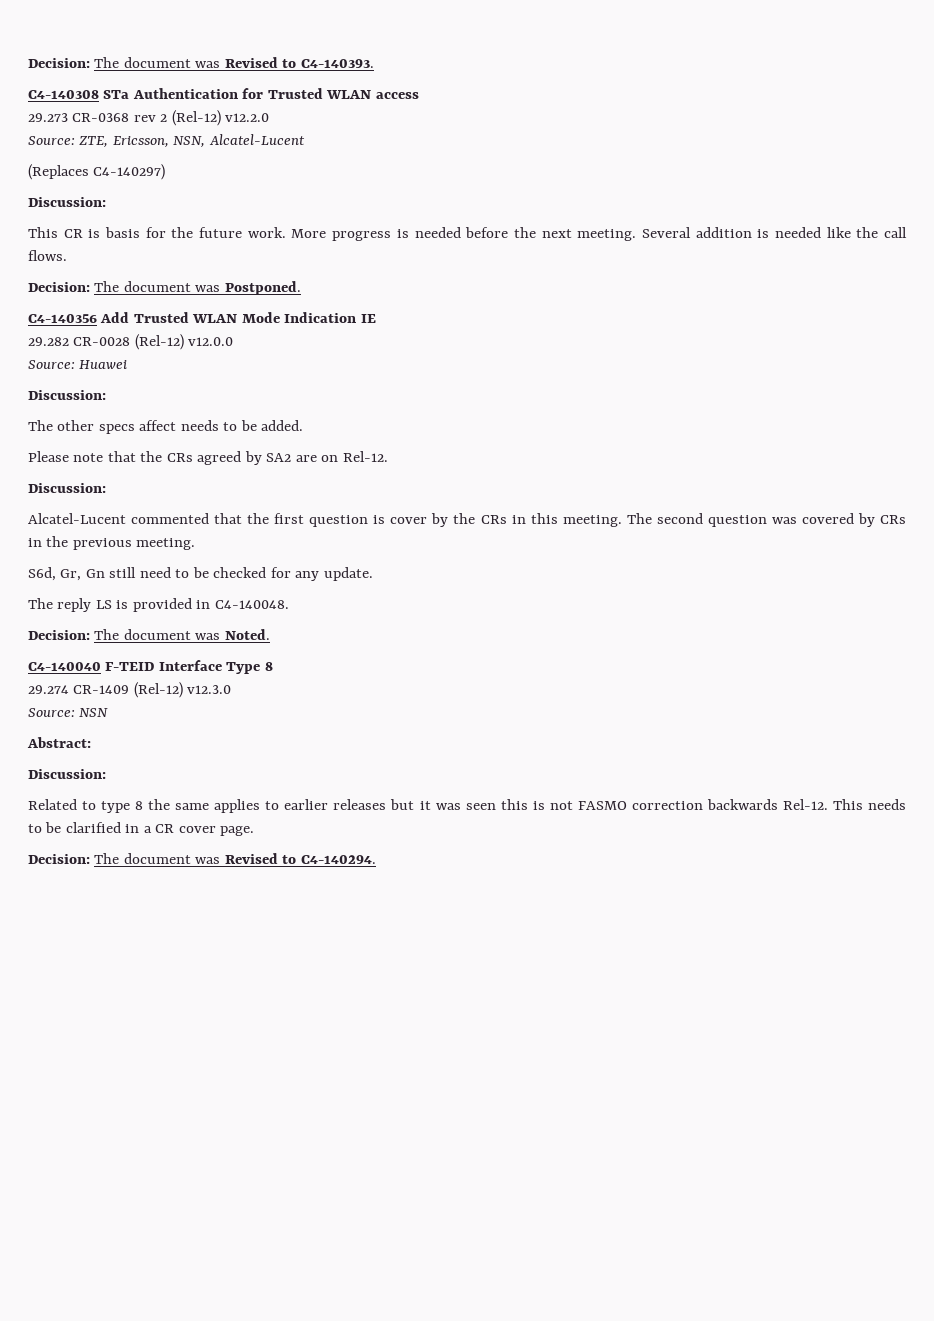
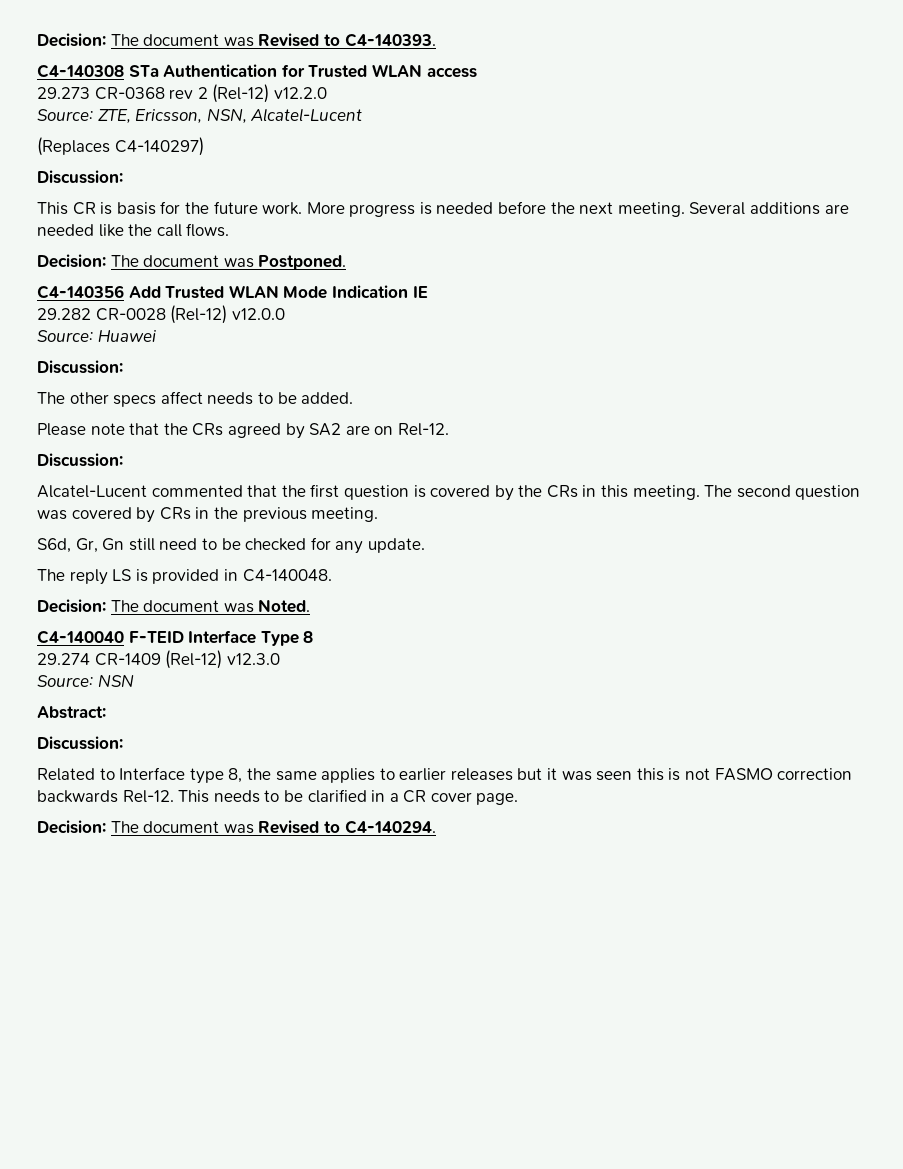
- Several addition is needed like the call flows.
+ Several additions are needed like the call flows.
- Alcatel-Lucent commented that the first question is cover by the CRs in this meeting.
+ Alcatel-Lucent commented that the first question is covered by the CRs in this meeting.
- Related to type 8 the same applies to earlier releases but it was seen this is not FASMO correction backwards Rel-12.
+ Related to Interface type 8, the same applies to earlier releases but it was seen this is not FASMO correction backwards Rel-12.

